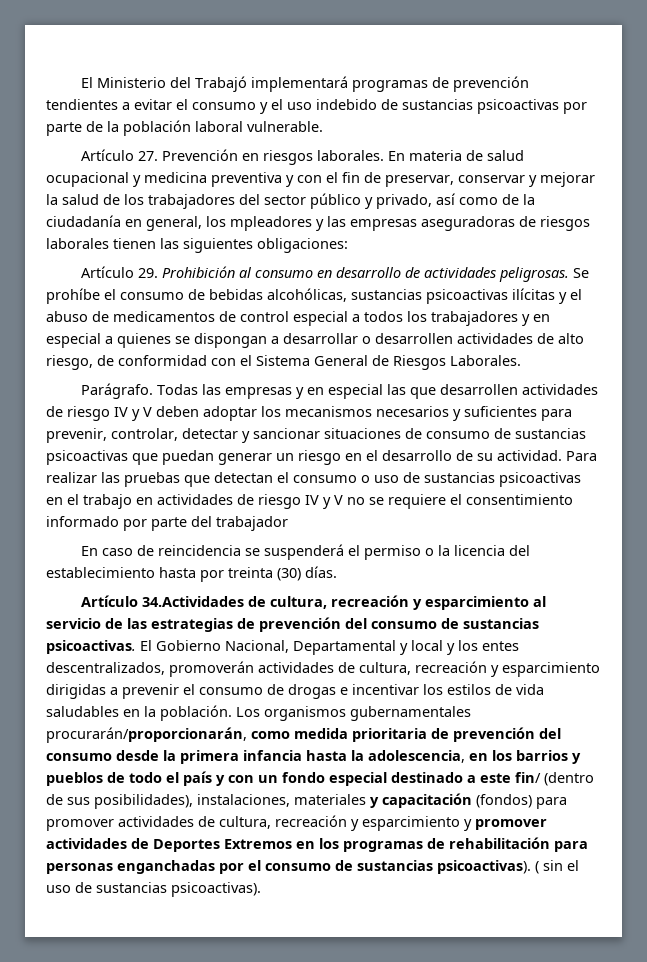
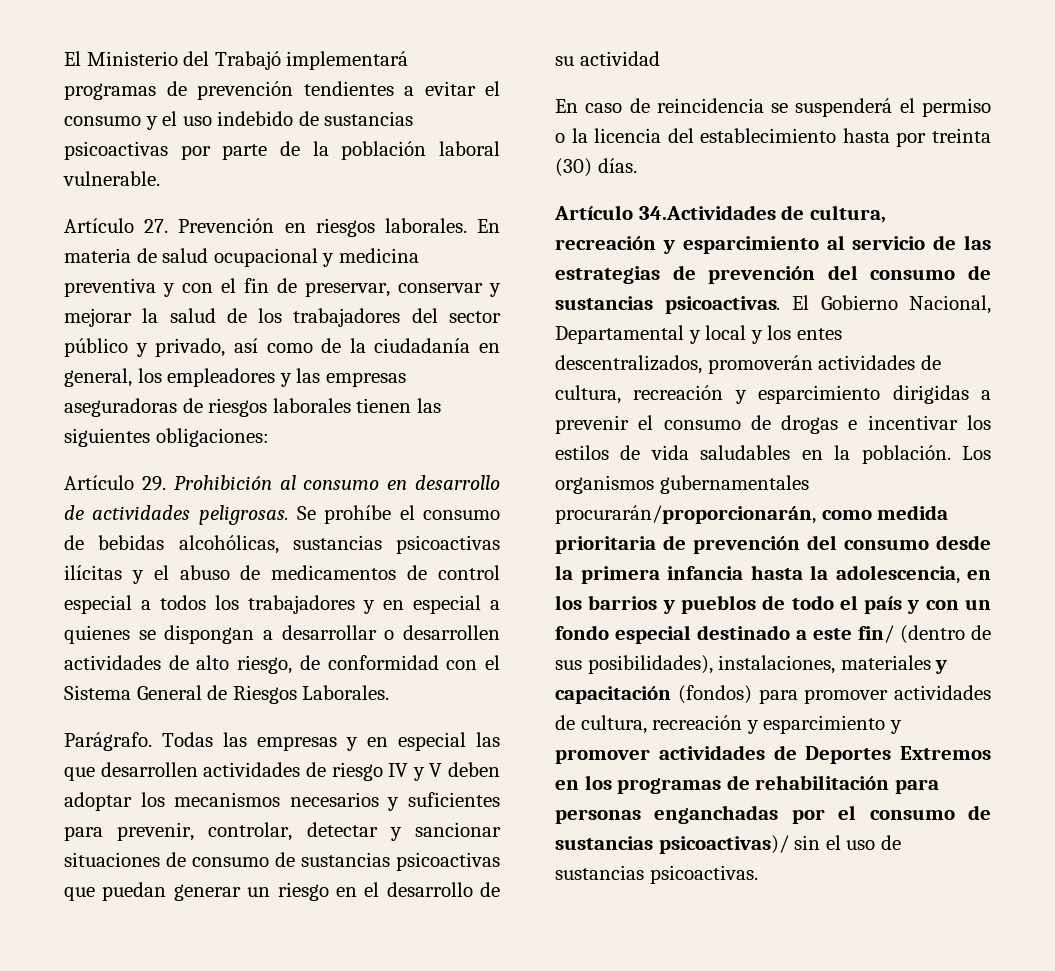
- En materia de salud ocupacional y medicina preventiva y con el fin de preservar, conservar y mejorar la salud de los trabajadores del sector público y privado, así como de la ciudadanía en general, los mpleadores y las empresas aseguradoras de riesgos laborales tienen las siguientes obligaciones:
+ En materia de salud ocupacional y medicina preventiva y con el fin de preservar, conservar y mejorar la salud de los trabajadores del sector público y privado, así como de la ciudadanía en general, los empleadores y las empresas aseguradoras de riesgos laborales tienen las siguientes obligaciones:
- Todas las empresas y en especial las que desarrollen actividades de riesgo IV y V deben adoptar los mecanismos necesarios y suficientes para prevenir, controlar, detectar y sancionar situaciones de consumo de sustancias psicoactivas que puedan generar un riesgo en el desarrollo de su actividad. Para realizar las pruebas que detectan el consumo o uso de sustancias psicoactivas en el trabajo en actividades de riesgo IV y V no se requiere el consentimiento informado por parte del trabajador
+ Todas las empresas y en especial las que desarrollen actividades de riesgo IV y V deben adoptar los mecanismos necesarios y suficientes para prevenir, controlar, detectar y sancionar situaciones de consumo de sustancias psicoactivas que puedan generar un riesgo en el desarrollo de su actividad
- Los organismos gubernamentales procurarán/proporcionarán, como medida prioritaria de prevención del consumo desde la primera infancia hasta la adolescencia, en los barrios y pueblos de todo el país y con un fondo especial destinado a este fin/ (dentro de sus posibilidades), instalaciones, materiales y capacitación (fondos) para promover actividades de cultura, recreación y esparcimiento y promover actividades de Deportes Extremos en los programas de rehabilitación para personas enganchadas por el consumo de sustancias psicoactivas). ( sin el uso de sustancias psicoactivas).
+ Los organismos gubernamentales procurarán/proporcionarán, como medida prioritaria de prevención del consumo desde la primera infancia hasta la adolescencia, en los barrios y pueblos de todo el país y con un fondo especial destinado a este fin/ (dentro de sus posibilidades), instalaciones, materiales y capacitación (fondos) para promover actividades de cultura, recreación y esparcimiento y promover actividades de Deportes Extremos en los programas de rehabilitación para personas enganchadas por el consumo de sustancias psicoactivas)/ sin el uso de sustancias psicoactivas.

